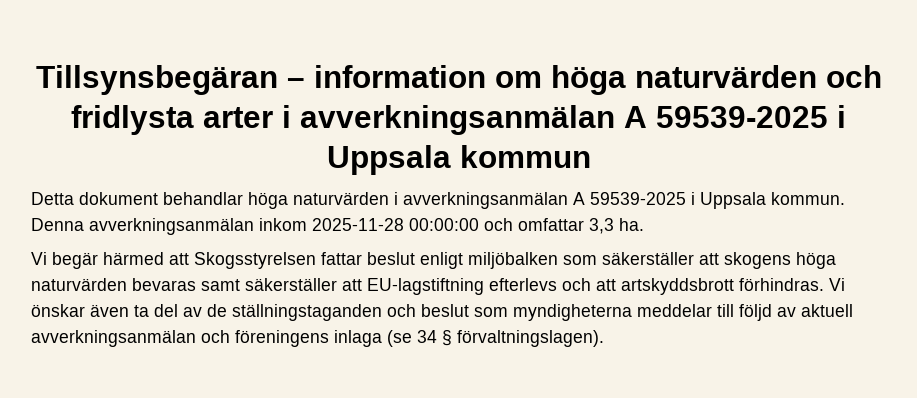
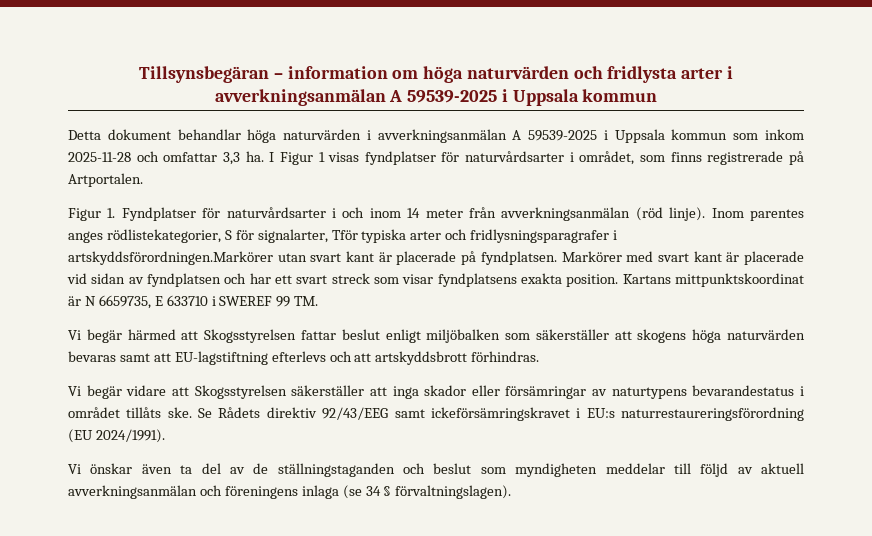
- Detta dokument behandlar höga naturvärden i avverkningsanmälan A 59539-2025 i Uppsala kommun. Denna avverkningsanmälan inkom 2025-11-28 00:00:00 och omfattar 3,3 ha.
+ Detta dokument behandlar höga naturvärden i avverkningsanmälan A 59539-2025 i Uppsala kommun som inkom 2025-11-28 och omfattar 3,3 ha. I Figur 1 visas fyndplatser för naturvårdsarter i området, som finns registrerade på Artportalen.
+ Figur 1. Fyndplatser för naturvårdsarter i och inom 14 meter från avverkningsanmälan (röd linje). Inom parentes anges rödlistekategorier, S för signalarter, Tför typiska arter och fridlysningsparagrafer i artskyddsförordningen.Markörer utan svart kant är placerade på fyndplatsen. Markörer med svart kant är placerade vid sidan av fyndplatsen och har ett svart streck som visar fyndplatsens exakta position. Kartans mittpunktskoordinat är N 6659735, E 633710 i SWEREF 99 TM.
- Vi begär härmed att Skogsstyrelsen fattar beslut enligt miljöbalken som säkerställer att skogens höga naturvärden bevaras samt säkerställer att EU-lagstiftning efterlevs och att artskyddsbrott förhindras. Vi önskar även ta del av de ställningstaganden och beslut som myndigheterna meddelar till följd av aktuell avverkningsanmälan och föreningens inlaga (se 34 § förvaltningslagen).
+ Vi begär härmed att Skogsstyrelsen fattar beslut enligt miljöbalken som säkerställer att skogens höga naturvärden bevaras samt att EU-lagstiftning efterlevs och att artskyddsbrott förhindras.
+ Vi begär vidare att Skogsstyrelsen säkerställer att inga skador eller försämringar av naturtypens bevarandestatus i området tillåts ske. Se Rådets direktiv 92/43/EEG samt ickeförsämringskravet i EU:s naturrestaureringsförordning (EU 2024/1991).
+ Vi önskar även ta del av de ställningstaganden och beslut som myndigheten meddelar till följd av aktuell avverkningsanmälan och föreningens inlaga (se 34 § förvaltningslagen).

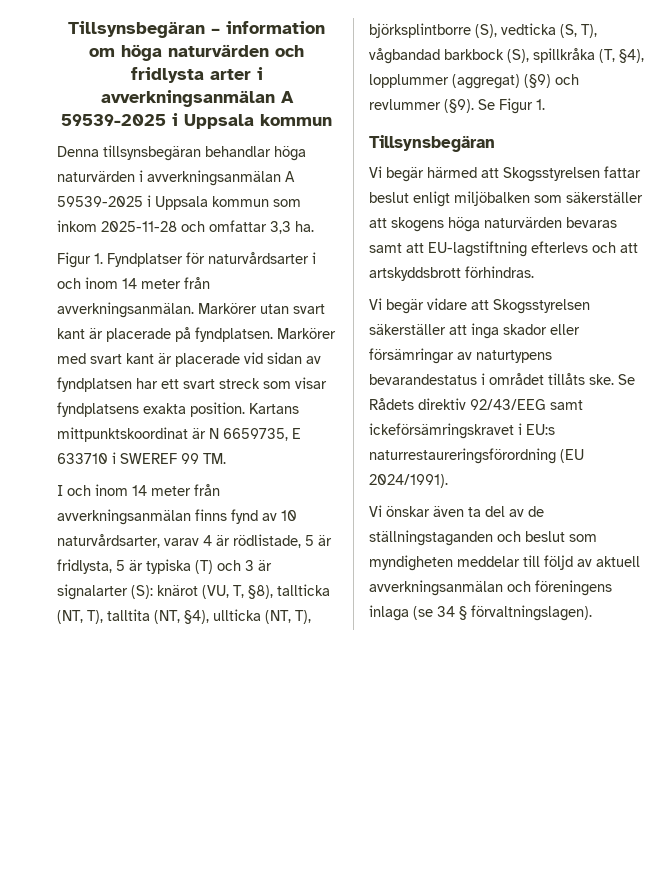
- Detta dokument behandlar höga naturvärden i avverkningsanmälan A 59539-2025 i Uppsala kommun som inkom 2025-11-28 och omfattar 3,3 ha. I Figur 1 visas fyndplatser för naturvårdsarter i området, som finns registrerade på Artportalen.
+ Denna tillsynsbegäran behandlar höga naturvärden i avverkningsanmälan A 59539-2025 i Uppsala kommun som inkom 2025-11-28 och omfattar 3,3 ha.
- Figur 1. Fyndplatser för naturvårdsarter i och inom 14 meter från avverkningsanmälan (röd linje). Inom parentes anges rödlistekategorier, S för signalarter, Tför typiska arter och fridlysningsparagrafer i artskyddsförordningen.Markörer utan svart kant är placerade på fyndplatsen.
+ Figur 1. Fyndplatser för naturvårdsarter i och inom 14 meter från avverkningsanmälan. Markörer utan svart kant är placerade på fyndplatsen.
- Markörer med svart kant är placerade vid sidan av fyndplatsen och har ett svart streck som visar fyndplatsens exakta position.
+ Markörer med svart kant är placerade vid sidan av fyndplatsen har ett svart streck som visar fyndplatsens exakta position.
+ I och inom 14 meter från avverkningsanmälan finns fynd av 10 naturvårdsarter, varav 4 är rödlistade, 5 är fridlysta, 5 är typiska (T) och 3 är signalarter (S): knärot (VU, T, §8), tallticka (NT, T), talltita (NT, §4), ullticka (NT, T), björksplintborre (S), vedticka (S, T), vågbandad barkbock (S), spillkråka (T, §4), lopplummer (aggregat) (§9) och revlummer (§9). Se Figur 1.
+ Tillsynsbegäran

